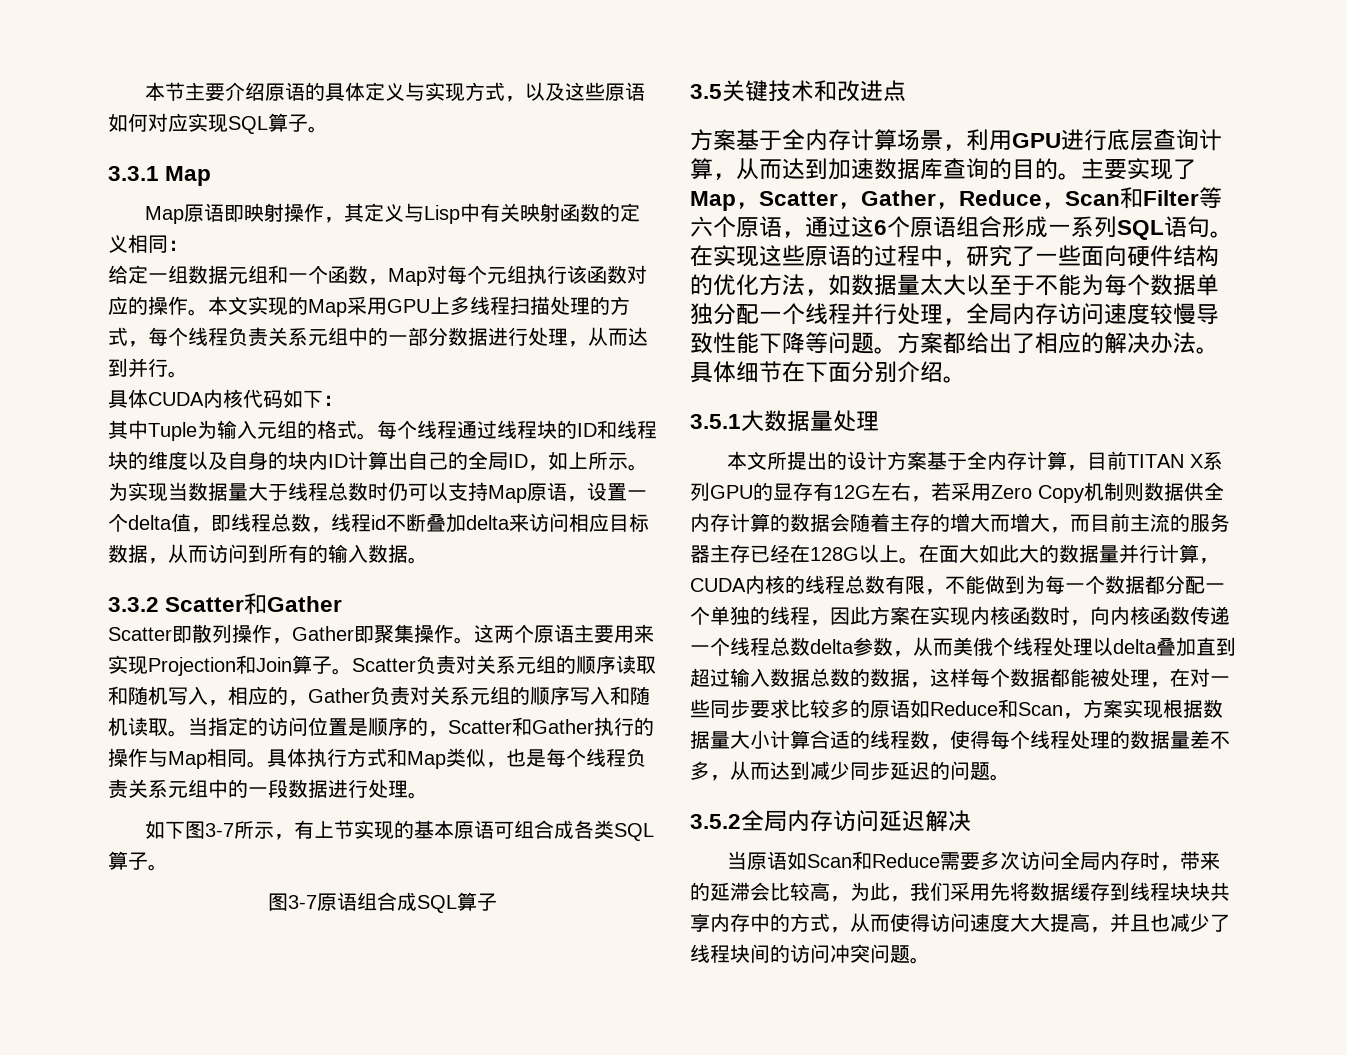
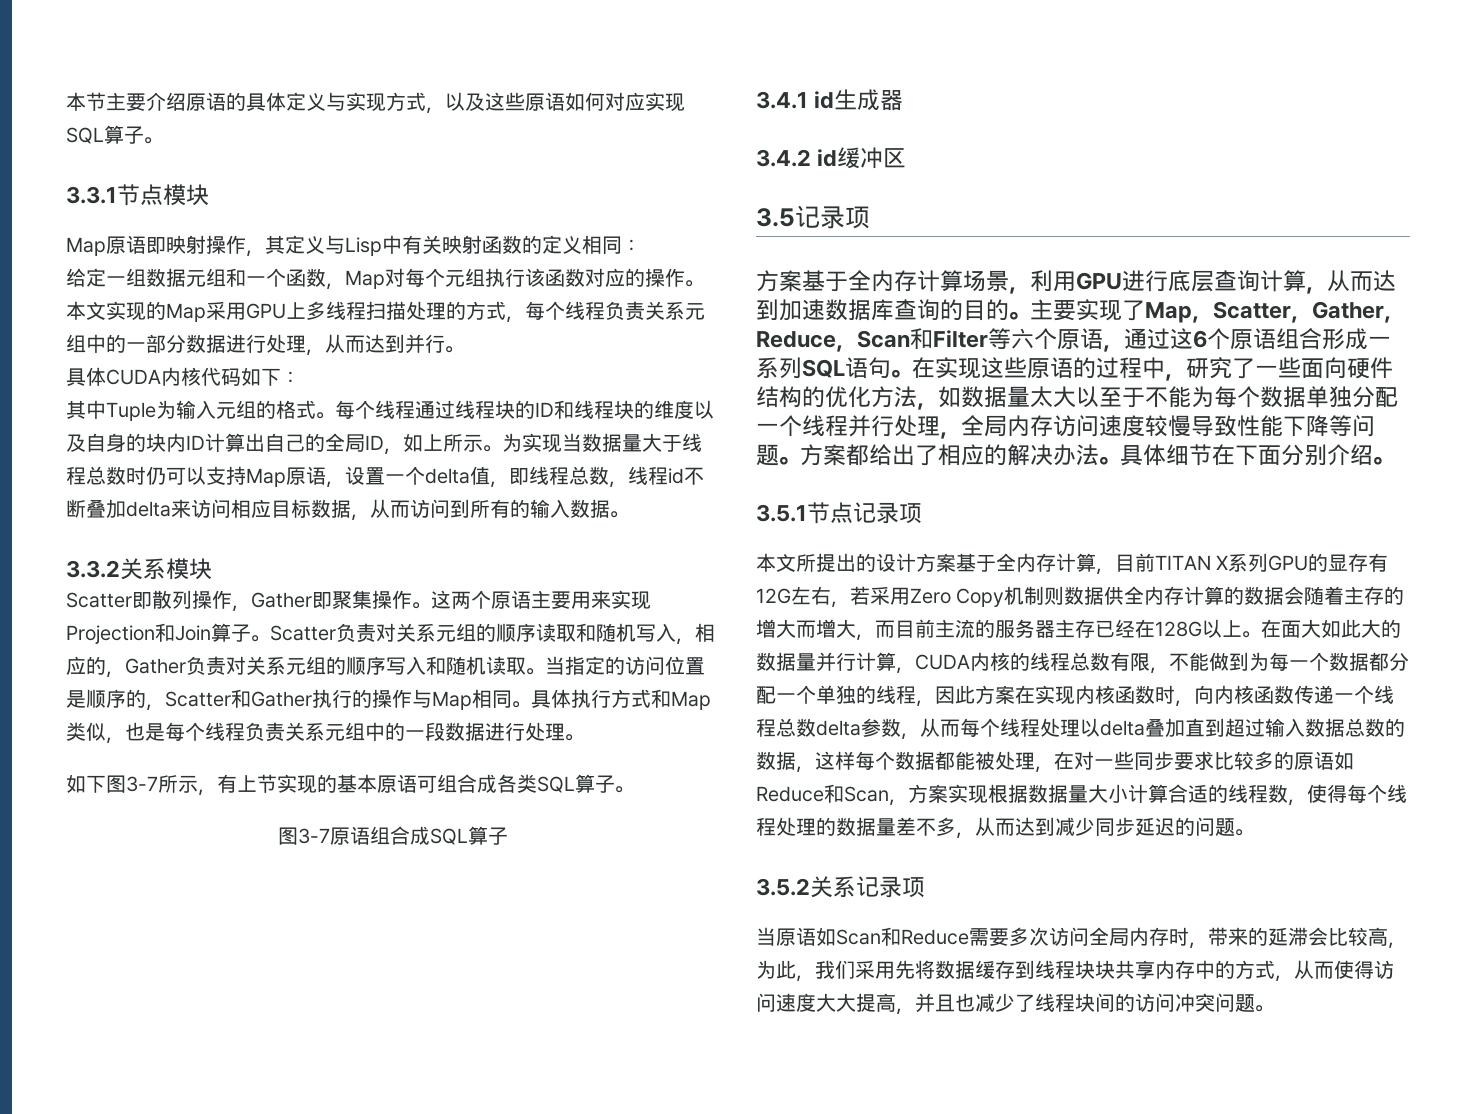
- 3.3.1 Map
+ 3.3.1节点模块
- 3.3.2 Scatter和Gather
+ 3.3.2关系模块
- 3.5关键技术和改进点
+ 3.4.1 id生成器
+ 3.4.2 id缓冲区
+ 3.5记录项
- 3.5.1大数据量处理
+ 3.5.1节点记录项
- 在面大如此大的数据量并行计算，CUDA内核的线程总数有限，不能做到为每一个数据都分配一个单独的线程，因此方案在实现内核函数时，向内核函数传递一个线程总数delta参数，从而美俄个线程处理以delta叠加直到超过输入数据总数的数据，这样每个数据都能被处理，在对一些同步要求比较多的原语如Reduce和Scan，方案实现根据数据量大小计算合适的线程数，使得每个线程处理的数据量差不多，从而达到减少同步延迟的问题。
+ 在面大如此大的数据量并行计算，CUDA内核的线程总数有限，不能做到为每一个数据都分配一个单独的线程，因此方案在实现内核函数时，向内核函数传递一个线程总数delta参数，从而每个线程处理以delta叠加直到超过输入数据总数的数据，这样每个数据都能被处理，在对一些同步要求比较多的原语如Reduce和Scan，方案实现根据数据量大小计算合适的线程数，使得每个线程处理的数据量差不多，从而达到减少同步延迟的问题。
- 3.5.2全局内存访问延迟解决
+ 3.5.2关系记录项

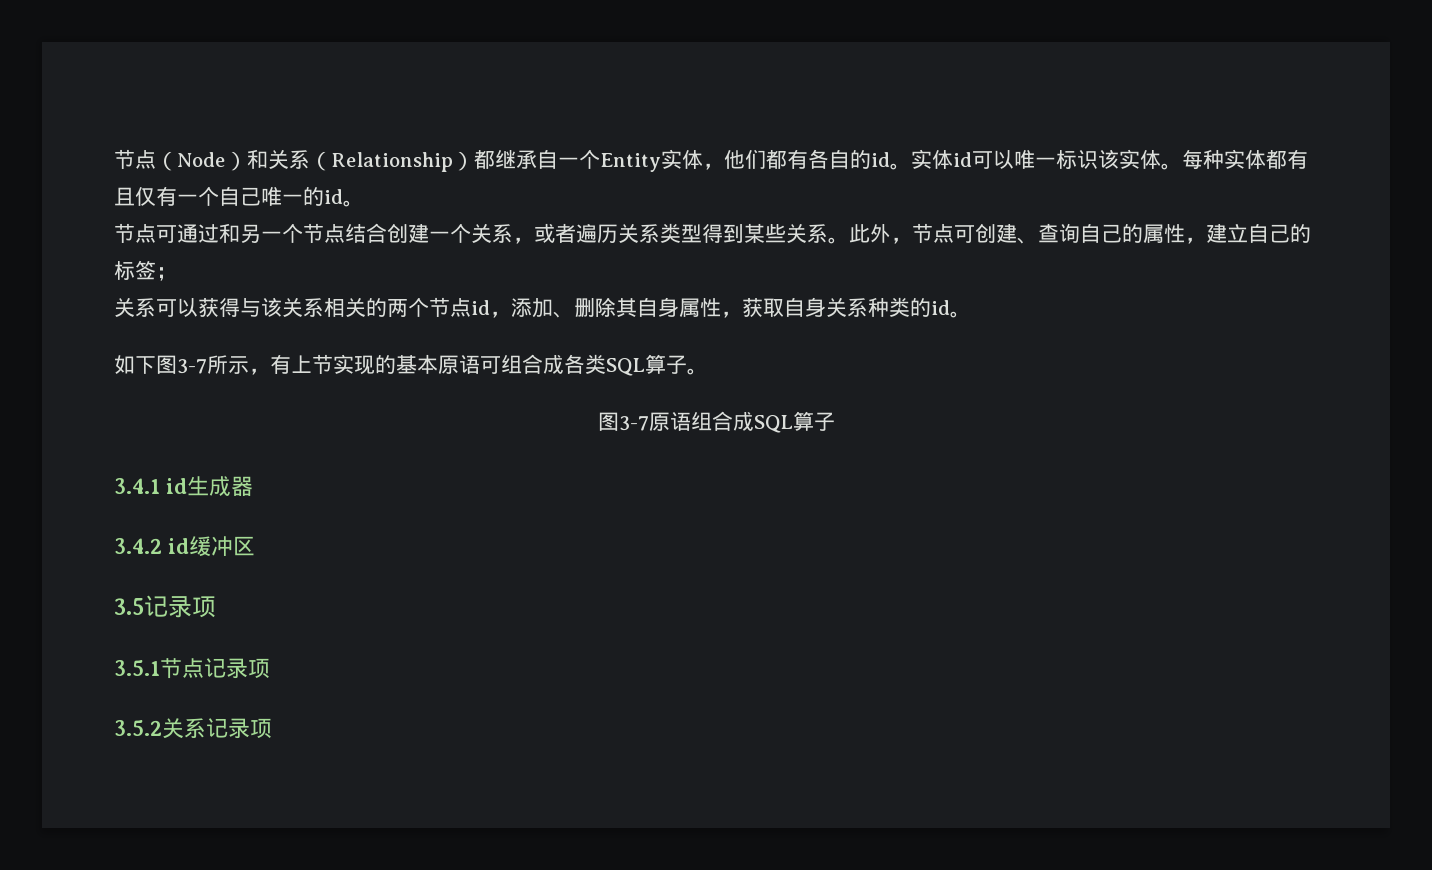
- 本节主要介绍原语的具体定义与实现方式，以及这些原语如何对应实现SQL算子。
- 3.3.1节点模块
- Map原语即映射操作，其定义与Lisp中有关映射函数的定义相同：
- 给定一组数据元组和一个函数，Map对每个元组执行该函数对应的操作。本文实现的Map采用GPU上多线程扫描处理的方式，每个线程负责关系元组中的一部分数据进行处理，从而达到并行。
- 具体CUDA内核代码如下：
- 其中Tuple为输入元组的格式。每个线程通过线程块的ID和线程块的维度以及自身的块内ID计算出自己的全局ID，如上所示。为实现当数据量大于线程总数时仍可以支持Map原语，设置一个delta值，即线程总数，线程id不断叠加delta来访问相应目标数据，从而访问到所有的输入数据。
- 3.3.2关系模块
- Scatter即散列操作，Gather即聚集操作。这两个原语主要用来实现Projection和Join算子。Scatter负责对关系元组的顺序读取和随机写入，相应的，Gather负责对关系元组的顺序写入和随机读取。当指定的访问位置是顺序的，Scatter和Gather执行的操作与Map相同。具体执行方式和Map类似，也是每个线程负责关系元组中的一段数据进行处理。
+ 节点（Node）和关系（Relationship）都继承自一个Entity实体，他们都有各自的id。实体id可以唯一标识该实体。每种实体都有且仅有一个自己唯一的id。
+ 节点可通过和另一个节点结合创建一个关系，或者遍历关系类型得到某些关系。此外，节点可创建、查询自己的属性，建立自己的标签；
+ 关系可以获得与该关系相关的两个节点id，添加、删除其自身属性，获取自身关系种类的id。
- 方案基于全内存计算场景，利用GPU进行底层查询计算，从而达到加速数据库查询的目的。主要实现了Map，Scatter，Gather，Reduce，Scan和Filter等六个原语，通过这6个原语组合形成一系列SQL语句。在实现这些原语的过程中，研究了一些面向硬件结构的优化方法，如数据量太大以至于不能为每个数据单独分配一个线程并行处理，全局内存访问速度较慢导致性能下降等问题。方案都给出了相应的解决办法。具体细节在下面分别介绍。
  3.5.1节点记录项
- 本文所提出的设计方案基于全内存计算，目前TITAN X系列GPU的显存有12G左右，若采用Zero Copy机制则数据供全内存计算的数据会随着主存的增大而增大，而目前主流的服务器主存已经在128G以上。在面大如此大的数据量并行计算，CUDA内核的线程总数有限，不能做到为每一个数据都分配一个单独的线程，因此方案在实现内核函数时，向内核函数传递一个线程总数delta参数，从而每个线程处理以delta叠加直到超过输入数据总数的数据，这样每个数据都能被处理，在对一些同步要求比较多的原语如Reduce和Scan，方案实现根据数据量大小计算合适的线程数，使得每个线程处理的数据量差不多，从而达到减少同步延迟的问题。
  3.5.2关系记录项
- 当原语如Scan和Reduce需要多次访问全局内存时，带来的延滞会比较高，为此，我们采用先将数据缓存到线程块块共享内存中的方式，从而使得访问速度大大提高，并且也减少了线程块间的访问冲突问题。

